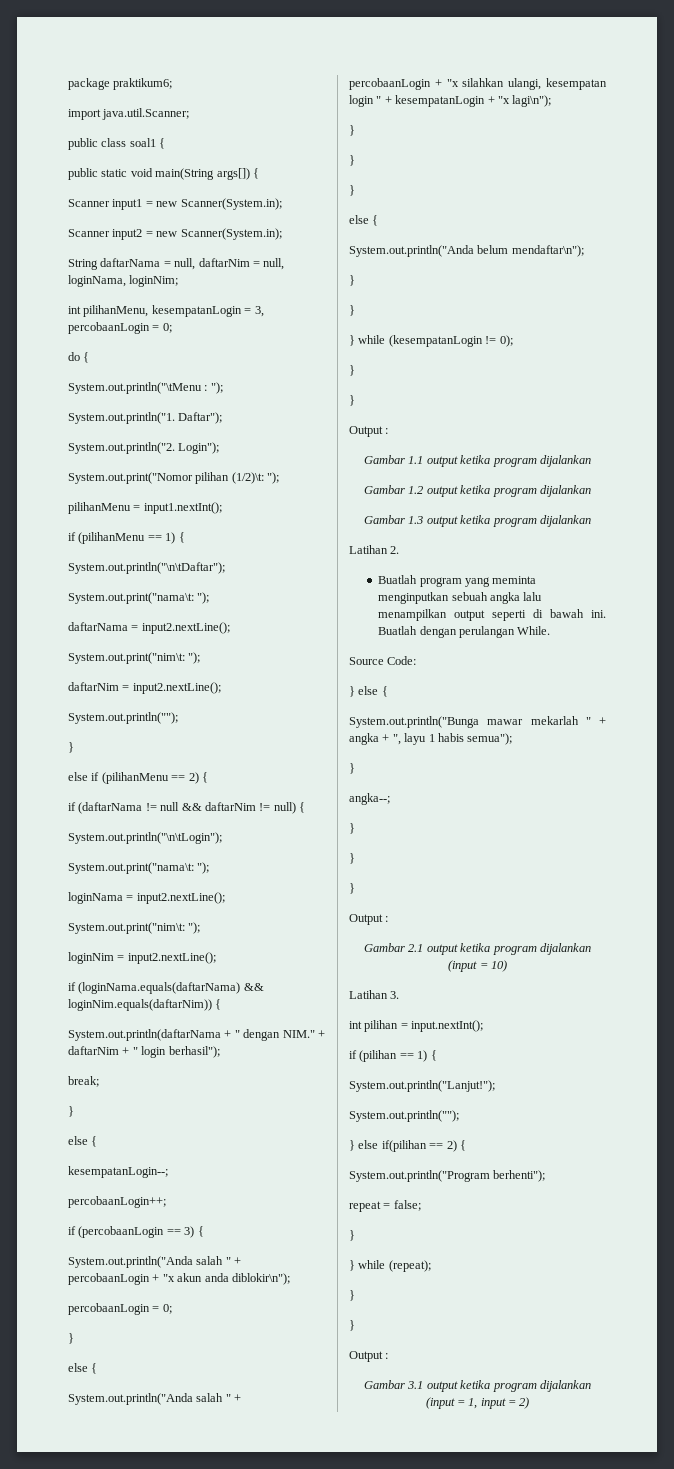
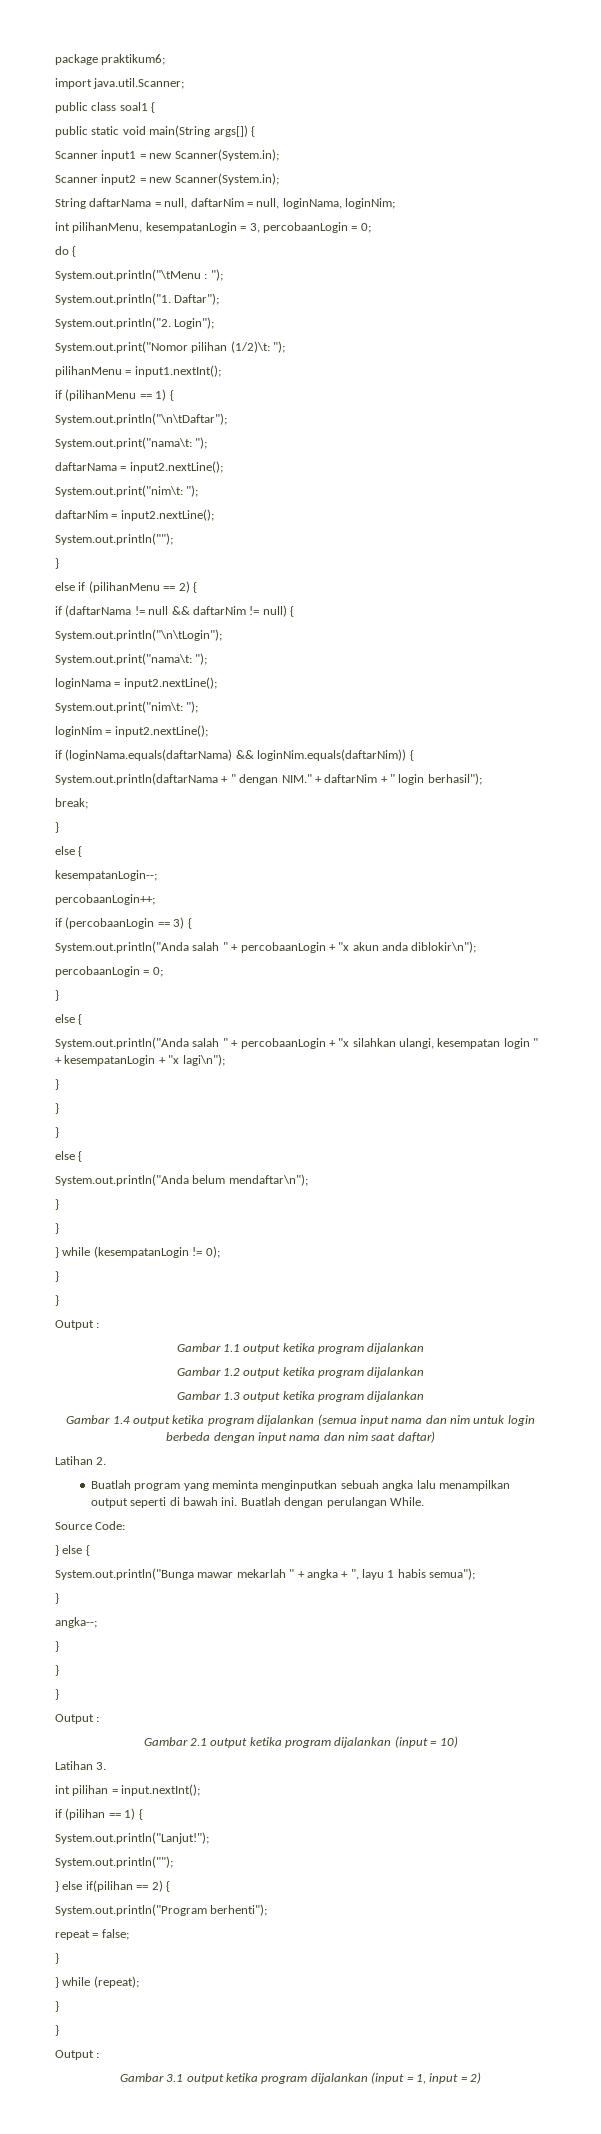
+ Gambar 1.4 output ketika program dijalankan (semua input nama dan nim untuk login berbeda dengan input nama dan nim saat daftar)

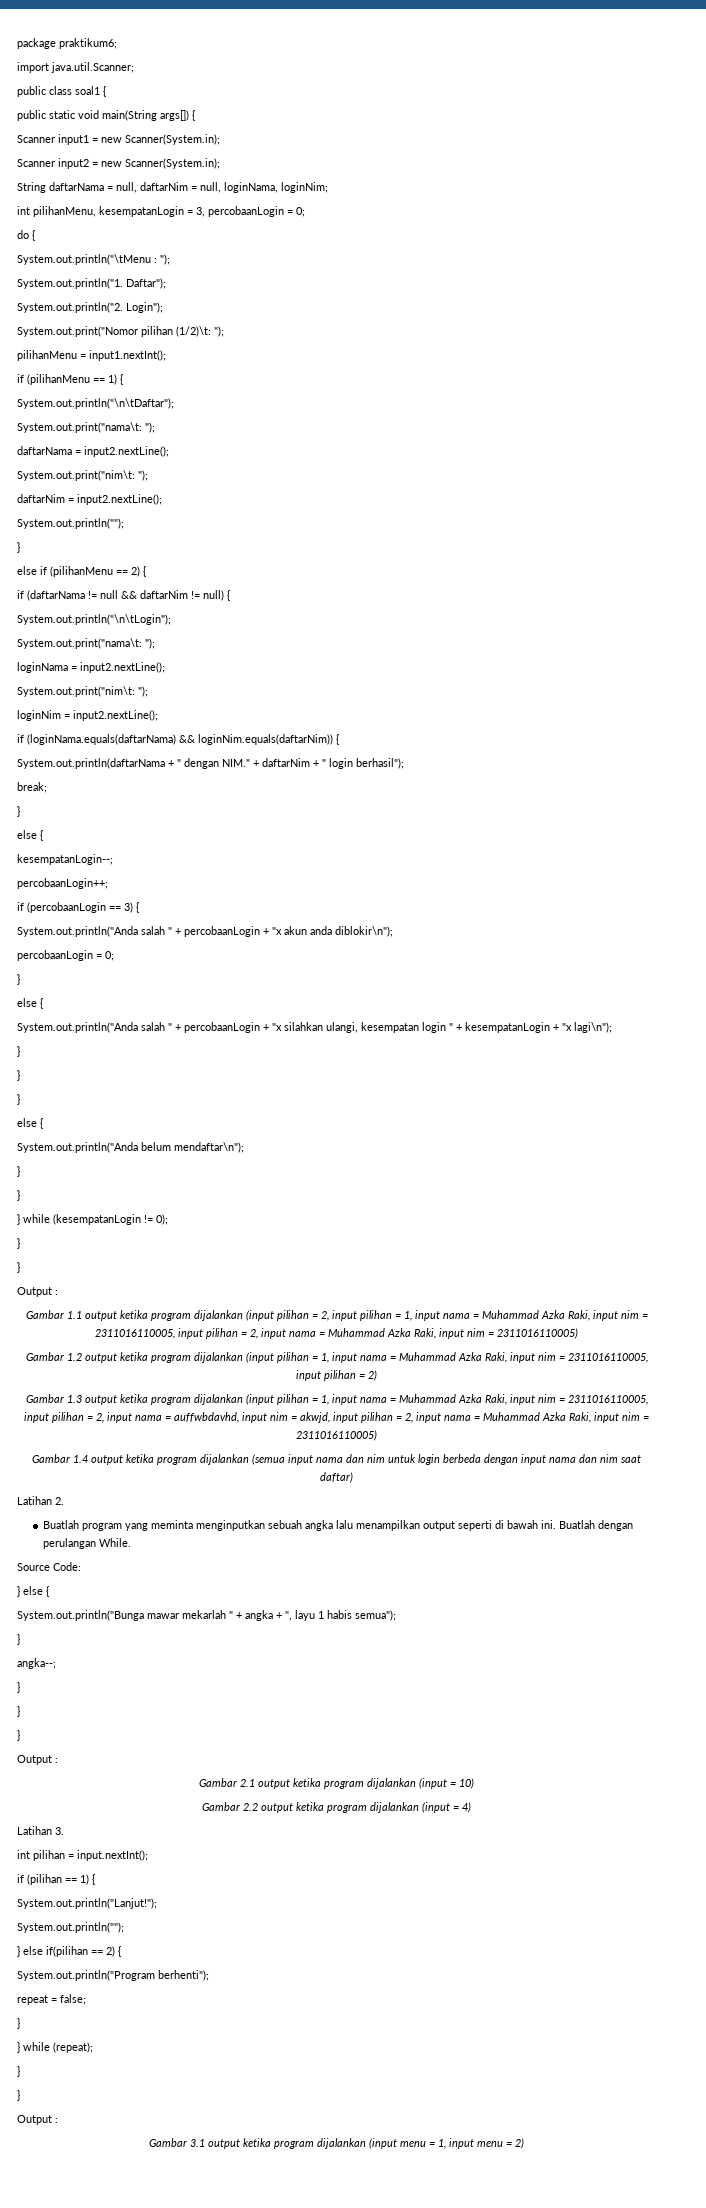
- Gambar 1.1 output ketika program dijalankan
+ Gambar 1.1 output ketika program dijalankan (input pilihan = 2, input pilihan = 1, input nama = Muhammad Azka Raki, input nim = 2311016110005, input pilihan = 2, input nama = Muhammad Azka Raki, input nim = 2311016110005)
- Gambar 1.2 output ketika program dijalankan
+ Gambar 1.2 output ketika program dijalankan (input pilihan = 1, input nama = Muhammad Azka Raki, input nim = 2311016110005, input pilihan = 2)
- Gambar 1.3 output ketika program dijalankan
+ Gambar 1.3 output ketika program dijalankan (input pilihan = 1, input nama = Muhammad Azka Raki, input nim = 2311016110005, input pilihan = 2, input nama = auffwbdavhd, input nim = akwjd, input pilihan = 2, input nama = Muhammad Azka Raki, input nim = 2311016110005)
+ Gambar 2.2 output ketika program dijalankan (input = 4)
- Gambar 3.1 output ketika program dijalankan (input = 1, input = 2)
+ Gambar 3.1 output ketika program dijalankan (input menu = 1, input menu = 2)

